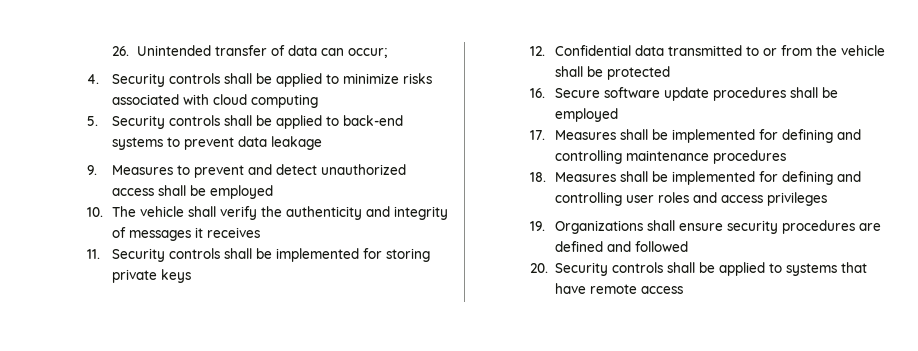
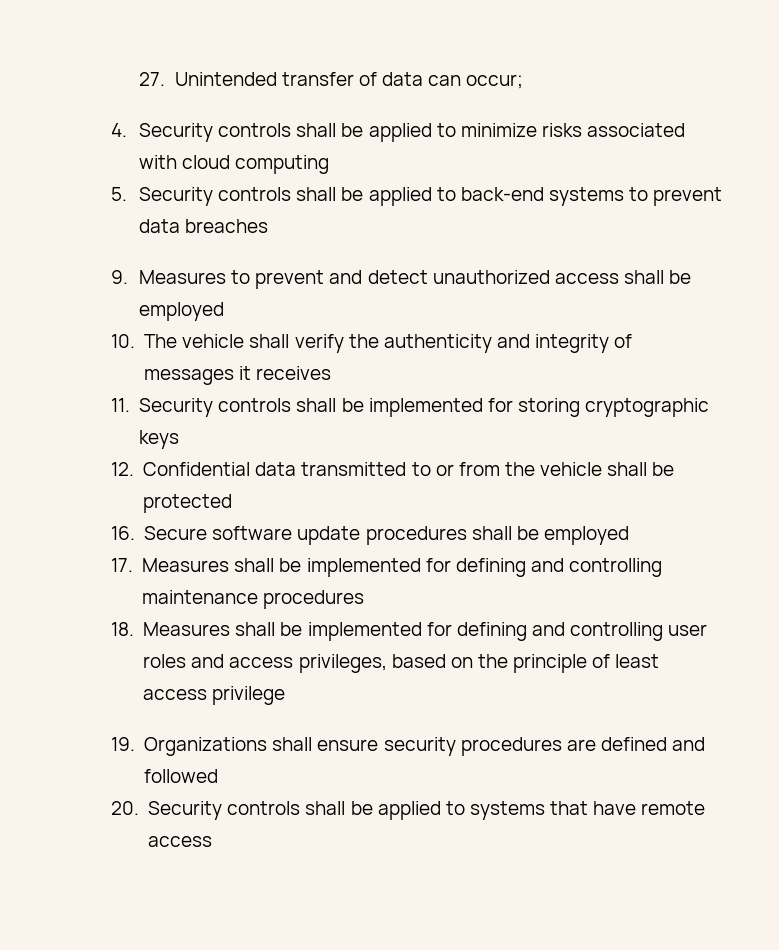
- 26. Unintended transfer of data can occur;
+ 27. Unintended transfer of data can occur;
- 5. Security controls shall be applied to back-end systems to prevent data leakage
+ 5. Security controls shall be applied to back-end systems to prevent data breaches
- 11. Security controls shall be implemented for storing private keys
+ 11. Security controls shall be implemented for storing cryptographic keys
- 18. Measures shall be implemented for defining and controlling user roles and access privileges
+ 18. Measures shall be implemented for defining and controlling user roles and access privileges, based on the principle of least access privilege

